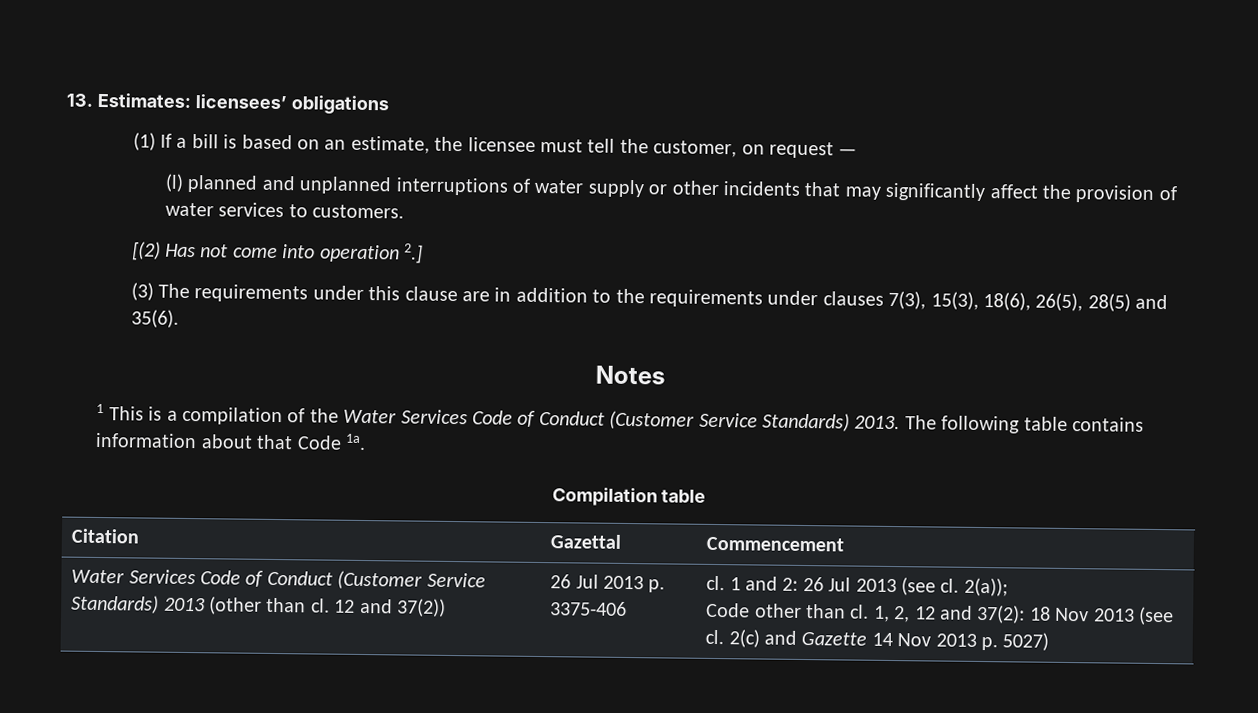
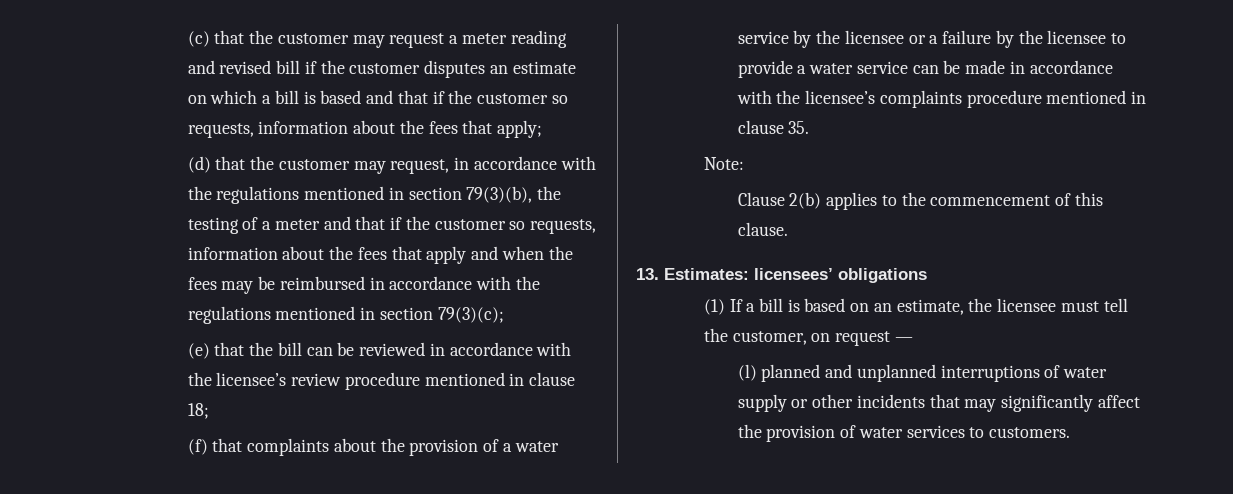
+ (c) that the customer may request a meter reading and revised bill if the customer disputes an estimate on which a bill is based and that if the customer so requests, information about the fees that apply;
+ (d) that the customer may request, in accordance with the regulations mentioned in section 79(3)(b), the testing of a meter and that if the customer so requests, information about the fees that apply and when the fees may be reimbursed in accordance with the regulations mentioned in section 79(3)(c);
+ (e) that the bill can be reviewed in accordance with the licensee’s review procedure mentioned in clause 18;
+ (f) that complaints about the provision of a water service by the licensee or a failure by the licensee to provide a water service can be made in accordance with the licensee’s complaints procedure mentioned in clause 35.
+ Note:
+ Clause 2(b) applies to the commencement of this clause.
- [(2) Has not come into operation 2.]
- (3) The requirements under this clause are in addition to the requirements under clauses 7(3), 15(3), 18(6), 26(5), 28(5) and 35(6).
- Notes
- 1 This is a compilation of the Water Services Code of Conduct (Customer Service Standards) 2013. The following table contains information about that Code 1a.
- Compilation table
- Citation | Gazettal | Commencement
- Water Services Code of Conduct (Customer Service Standards) 2013 (other than cl. 12 and 37(2)) | 26 Jul 2013 p. 3375-406 | cl. 1 and 2: 26 Jul 2013 (see cl. 2(a));
- Code other than cl. 1, 2, 12 and 37(2): 18 Nov 2013 (see cl. 2(c) and Gazette 14 Nov 2013 p. 5027)

